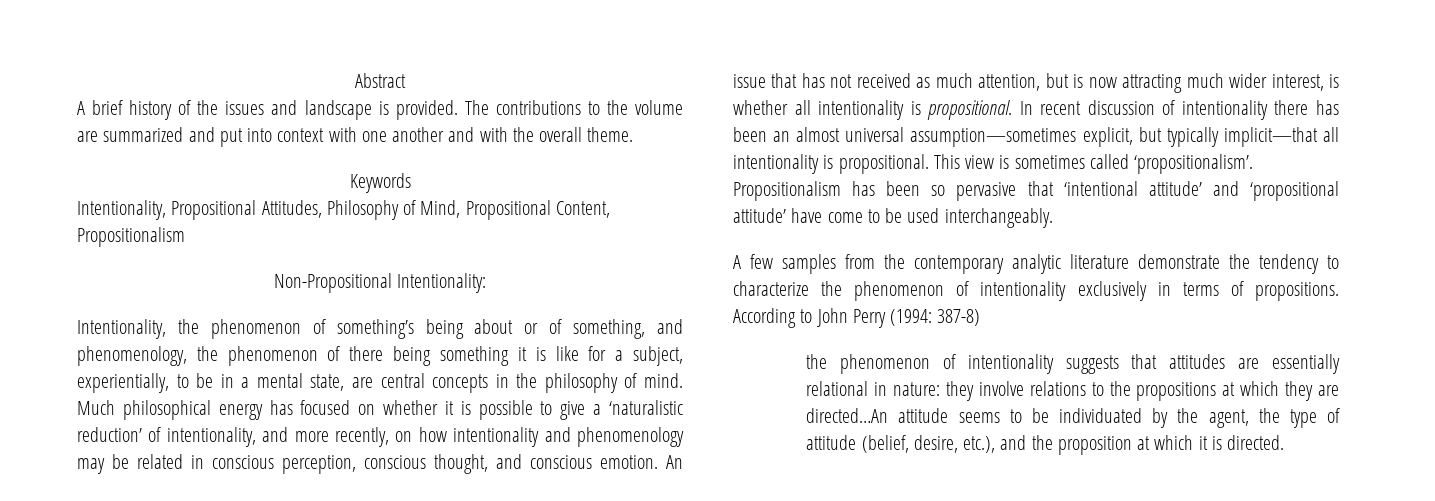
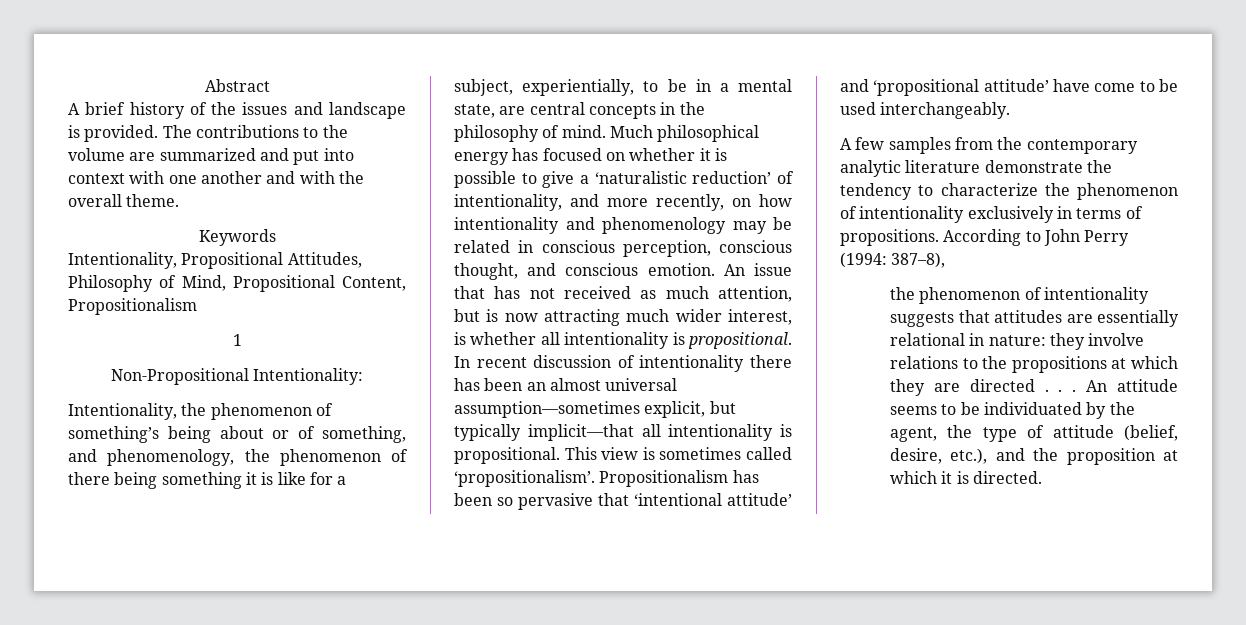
+ 1
- According to John Perry (1994: 387-8)
+ According to John Perry (1994: 387–8),
- the phenomenon of intentionality suggests that attitudes are essentially relational in nature: they involve relations to the propositions at which they are directed…An attitude seems to be individuated by the agent, the type of attitude (belief, desire, etc.), and the proposition at which it is directed.
+ the phenomenon of intentionality suggests that attitudes are essentially relational in nature: they involve relations to the propositions at which they are directed . . . An attitude seems to be individuated by the agent, the type of attitude (belief, desire, etc.), and the proposition at which it is directed.

